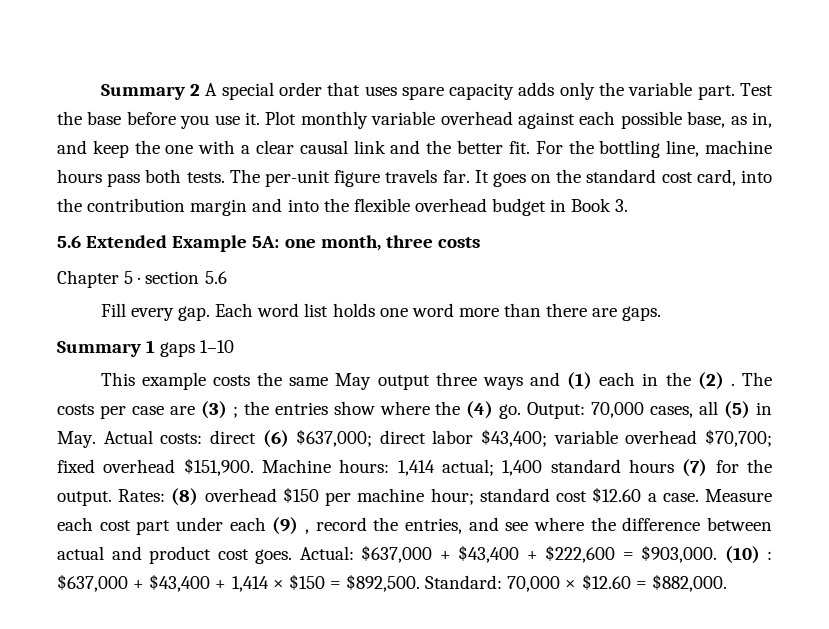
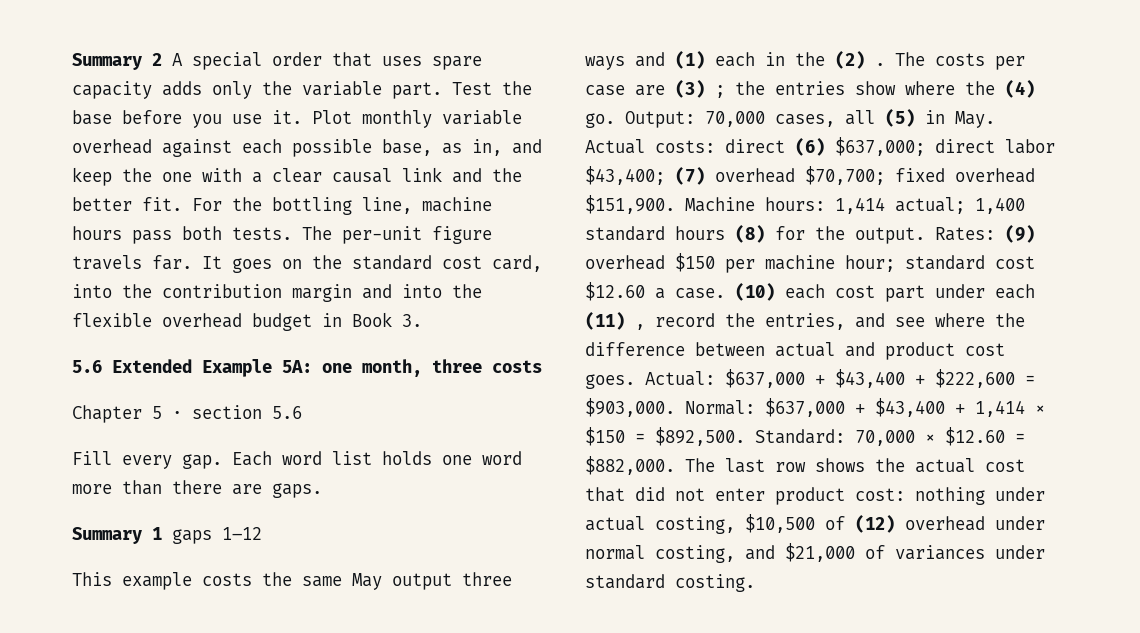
- Summary 1 gaps 1–10
+ Summary 1 gaps 1–12
- Output: 70,000 cases, all (5) in May. Actual costs: direct (6) $637,000; direct labor $43,400; variable overhead $70,700; fixed overhead $151,900.
+ Output: 70,000 cases, all (5) in May. Actual costs: direct (6) $637,000; direct labor $43,400; (7) overhead $70,700; fixed overhead $151,900.
- Machine hours: 1,414 actual; 1,400 standard hours (7) for the output.
+ Machine hours: 1,414 actual; 1,400 standard hours (8) for the output.
- Rates: (8) overhead $150 per machine hour; standard cost $12.60 a case.
+ Rates: (9) overhead $150 per machine hour; standard cost $12.60 a case.
- Measure each cost part under each (9) , record the entries, and see where the difference between actual and product cost goes.
+ (10) each cost part under each (11) , record the entries, and see where the difference between actual and product cost goes.
- (10) : $637,000 + $43,400 + 1,414 × $150 = $892,500.
+ Normal: $637,000 + $43,400 + 1,414 × $150 = $892,500.
+ The last row shows the actual cost that did not enter product cost: nothing under actual costing, $10,500 of (12) overhead under normal costing, and $21,000 of variances under standard costing.

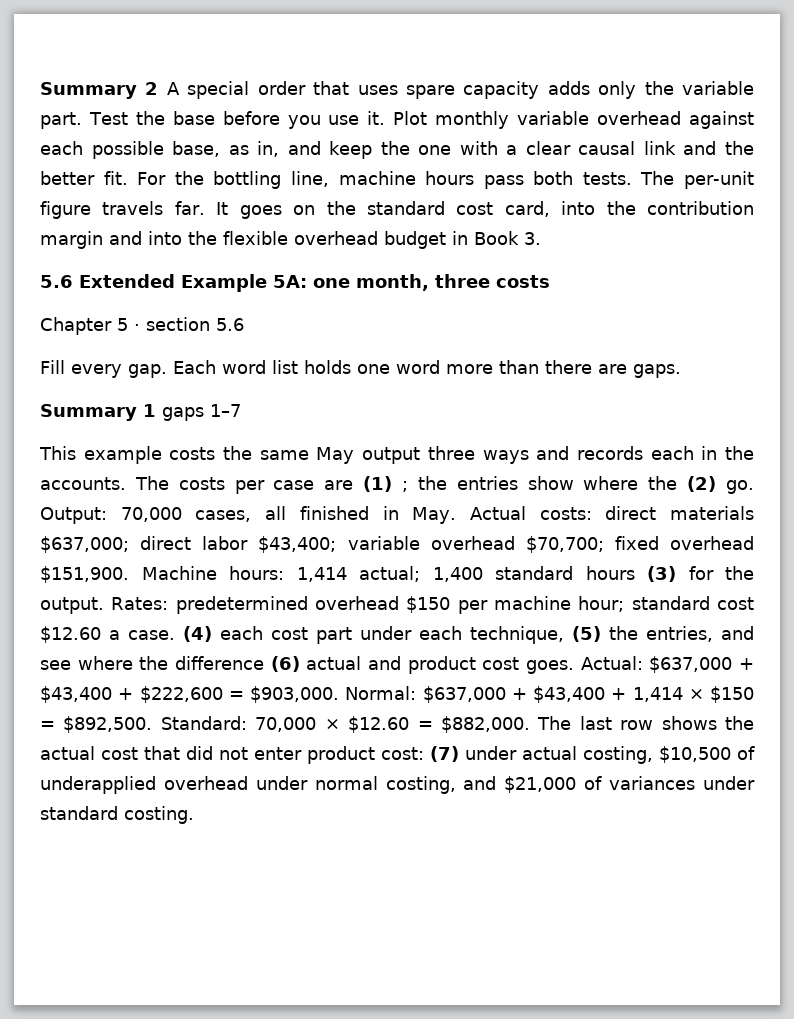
- Summary 1 gaps 1–12
+ Summary 1 gaps 1–7
- This example costs the same May output three ways and (1) each in the (2) .
+ This example costs the same May output three ways and records each in the accounts.
- The costs per case are (3) ; the entries show where the (4) go.
+ The costs per case are (1) ; the entries show where the (2) go.
- Output: 70,000 cases, all (5) in May. Actual costs: direct (6) $637,000; direct labor $43,400; (7) overhead $70,700; fixed overhead $151,900.
+ Output: 70,000 cases, all finished in May. Actual costs: direct materials $637,000; direct labor $43,400; variable overhead $70,700; fixed overhead $151,900.
- Machine hours: 1,414 actual; 1,400 standard hours (8) for the output.
+ Machine hours: 1,414 actual; 1,400 standard hours (3) for the output.
- Rates: (9) overhead $150 per machine hour; standard cost $12.60 a case.
+ Rates: predetermined overhead $150 per machine hour; standard cost $12.60 a case.
- (10) each cost part under each (11) , record the entries, and see where the difference between actual and product cost goes.
+ (4) each cost part under each technique, (5) the entries, and see where the difference (6) actual and product cost goes.
- The last row shows the actual cost that did not enter product cost: nothing under actual costing, $10,500 of (12) overhead under normal costing, and $21,000 of variances under standard costing.
+ The last row shows the actual cost that did not enter product cost: (7) under actual costing, $10,500 of underapplied overhead under normal costing, and $21,000 of variances under standard costing.

